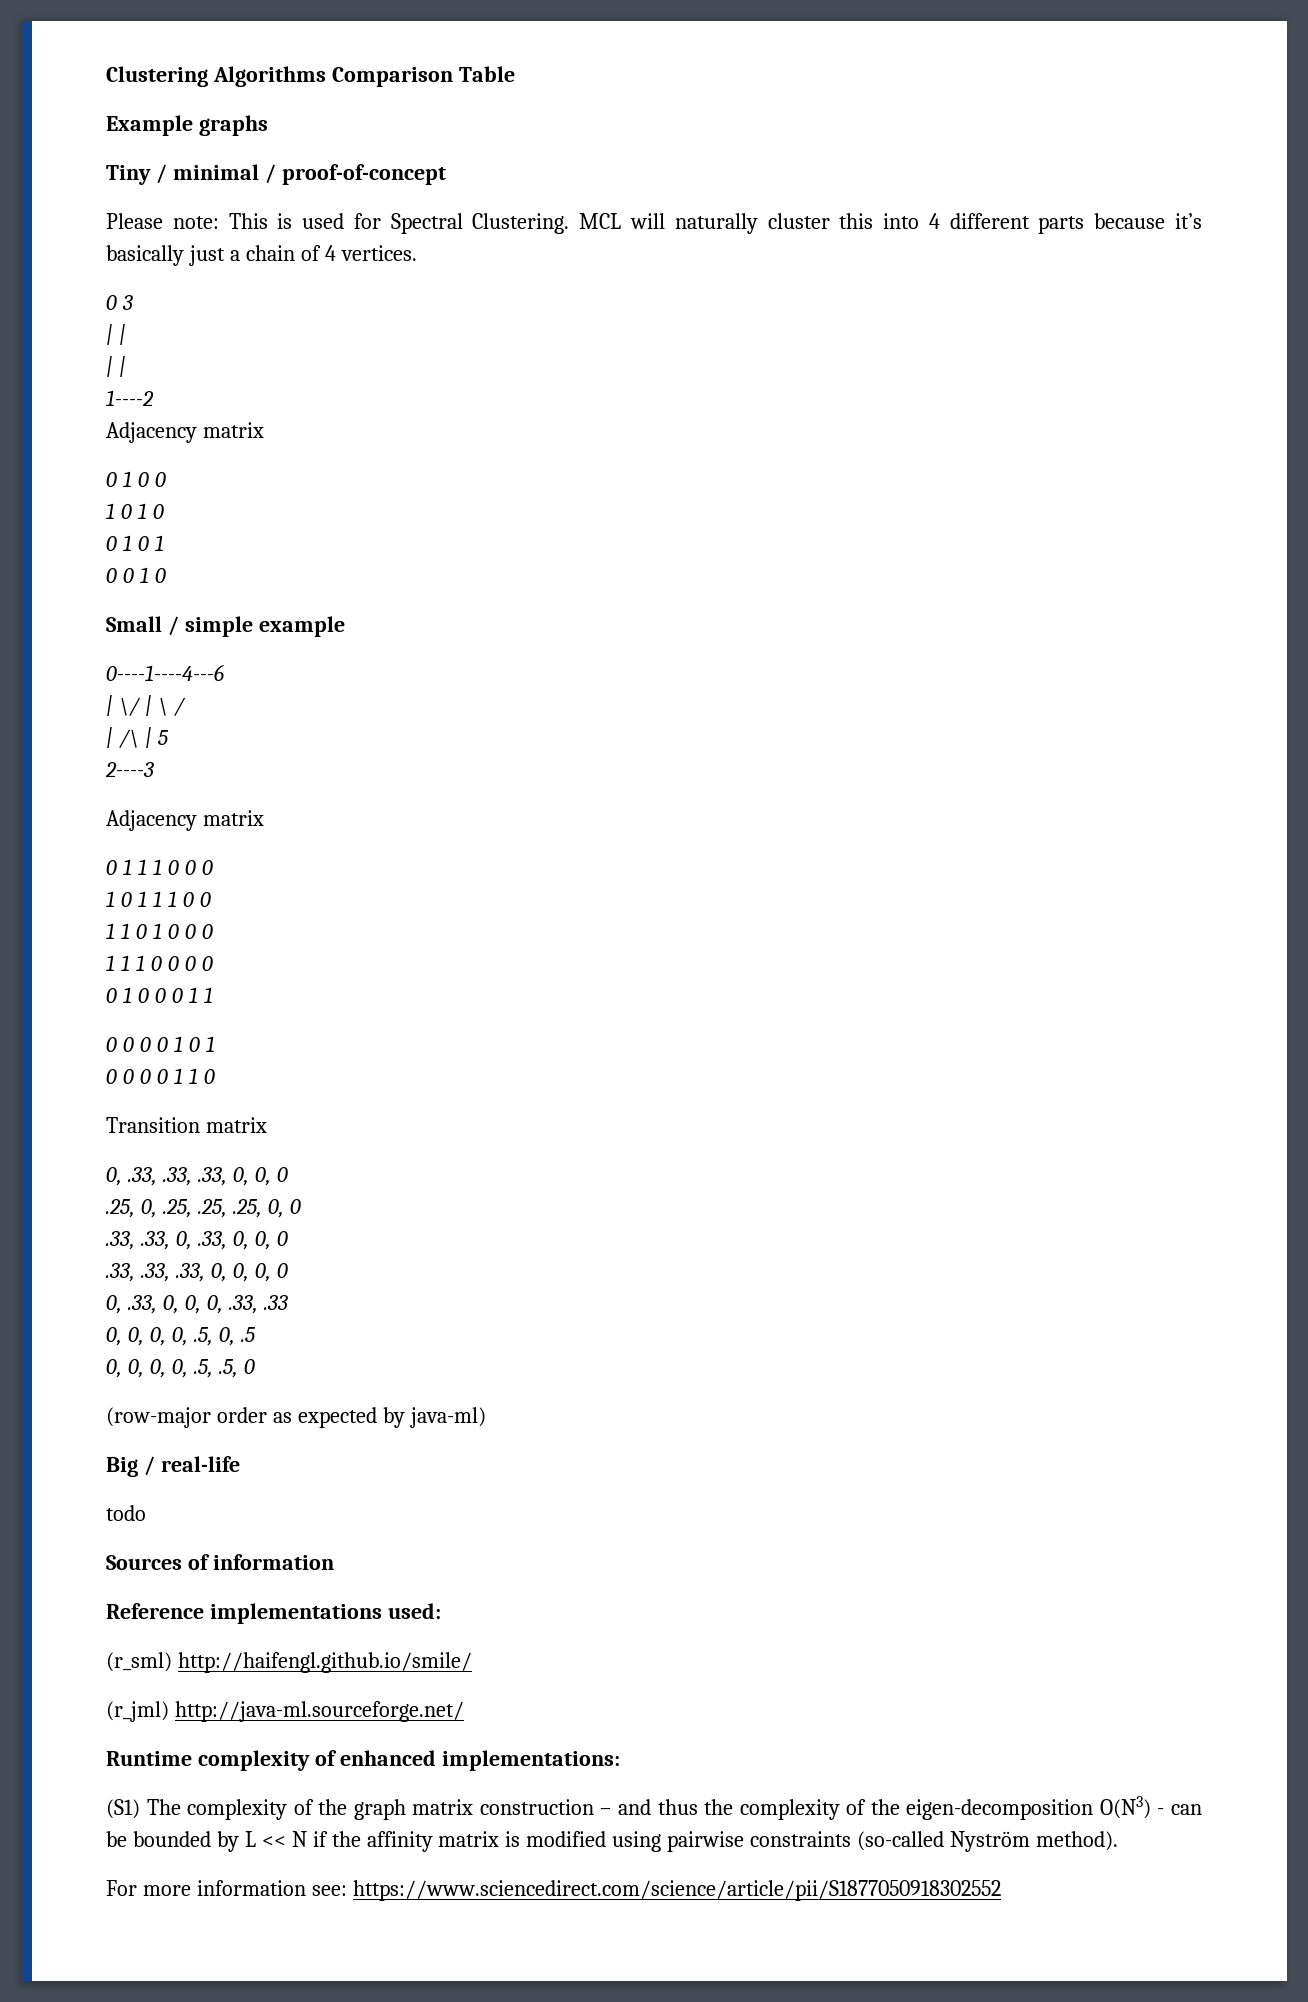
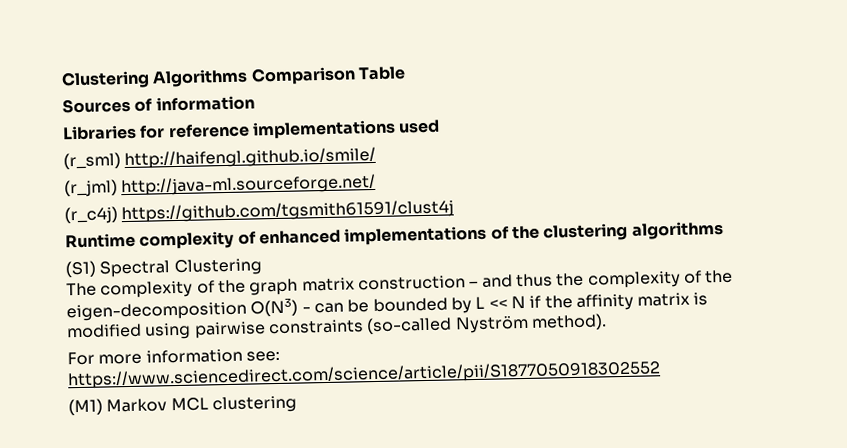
- Example graphs
- Tiny / minimal / proof-of-concept
- Please note: This is used for Spectral Clustering. MCL will naturally cluster this into 4 different parts because it’s basically just a chain of 4 vertices.
- 0 3
- | |
- | |
- 1----2
- Adjacency matrix
- 0 1 0 0
- 1 0 1 0
- 0 1 0 1
- 0 0 1 0
- Small / simple example
- 0----1----4---6
- | \/ | \ /
- | /\ | 5
- 2----3
- Adjacency matrix
- 0 1 1 1 0 0 0
- 1 0 1 1 1 0 0
- 1 1 0 1 0 0 0
- 1 1 1 0 0 0 0
- 0 1 0 0 0 1 1
- 0 0 0 0 1 0 1
- 0 0 0 0 1 1 0
- Transition matrix
- 0, .33, .33, .33, 0, 0, 0
- .25, 0, .25, .25, .25, 0, 0
- .33, .33, 0, .33, 0, 0, 0
- .33, .33, .33, 0, 0, 0, 0
- 0, .33, 0, 0, 0, .33, .33
- 0, 0, 0, 0, .5, 0, .5
- 0, 0, 0, 0, .5, .5, 0
- (row-major order as expected by java-ml)
- Big / real-life
- todo
  Sources of information
- Reference implementations used:
+ Libraries for reference implementations used
+ (r_c4j) https://github.com/tgsmith61591/clust4j
- Runtime complexity of enhanced implementations:
+ Runtime complexity of enhanced implementations of the clustering algorithms
- (S1) The complexity of the graph matrix construction – and thus the complexity of the eigen-decomposition O(N3) - can be bounded by L << N if the affinity matrix is modified using pairwise constraints (so-called Nyström method).
+ (S1) Spectral Clustering
+ The complexity of the graph matrix construction – and thus the complexity of the eigen-decomposition O(N3) - can be bounded by L << N if the affinity matrix is modified using pairwise constraints (so-called Nyström method).
+ (M1) Markov MCL clustering

